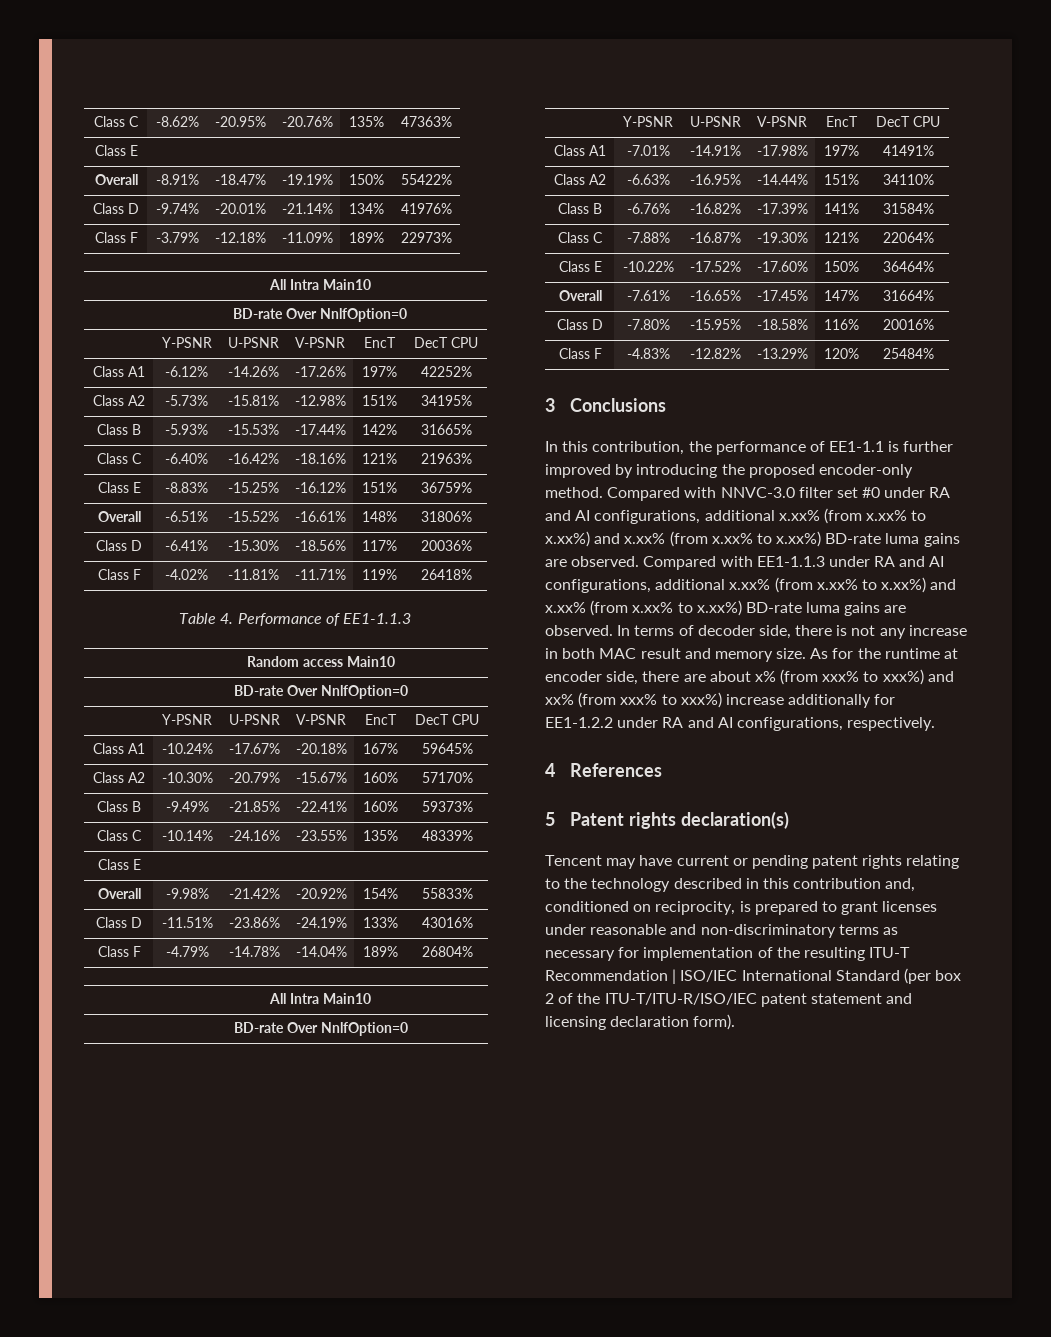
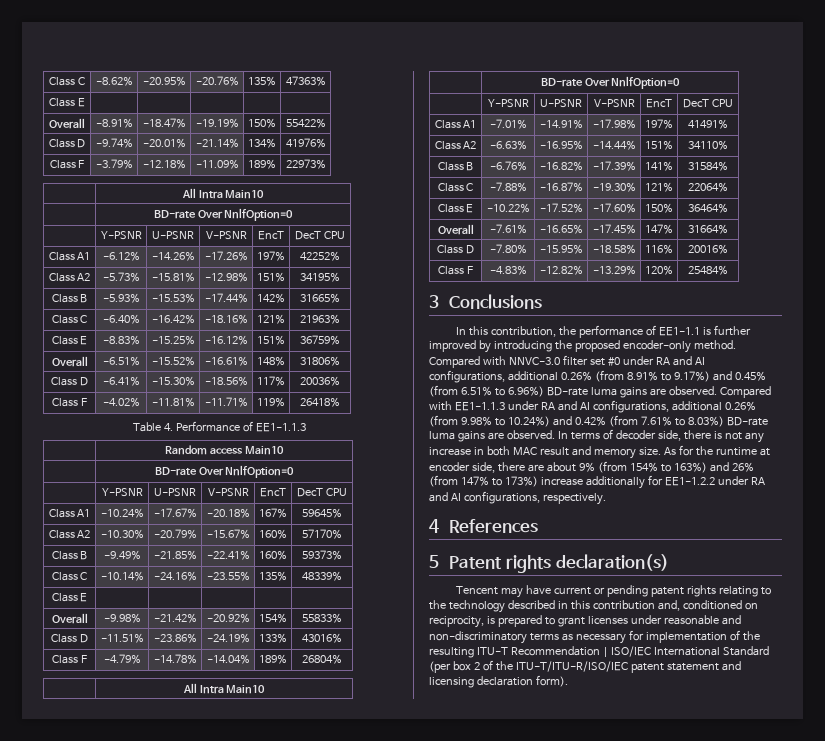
- Compared with NNVC-3.0 filter set #0 under RA and AI configurations, additional x.xx% (from x.xx% to x.xx%) and x.xx% (from x.xx% to x.xx%) BD-rate luma gains are observed.
+ Compared with NNVC-3.0 filter set #0 under RA and AI configurations, additional 0.26% (from 8.91% to 9.17%) and 0.45% (from 6.51% to 6.96%) BD-rate luma gains are observed.
- Compared with EE1-1.1.3 under RA and AI configurations, additional x.xx% (from x.xx% to x.xx%) and x.xx% (from x.xx% to x.xx%) BD-rate luma gains are observed.
+ Compared with EE1-1.1.3 under RA and AI configurations, additional 0.26% (from 9.98% to 10.24%) and 0.42% (from 7.61% to 8.03%) BD-rate luma gains are observed.
- As for the runtime at encoder side, there are about x% (from xxx% to xxx%) and xx% (from xxx% to xxx%) increase additionally for EE1-1.2.2 under RA and AI configurations, respectively.
+ As for the runtime at encoder side, there are about 9% (from 154% to 163%) and 26% (from 147% to 173%) increase additionally for EE1-1.2.2 under RA and AI configurations, respectively.

